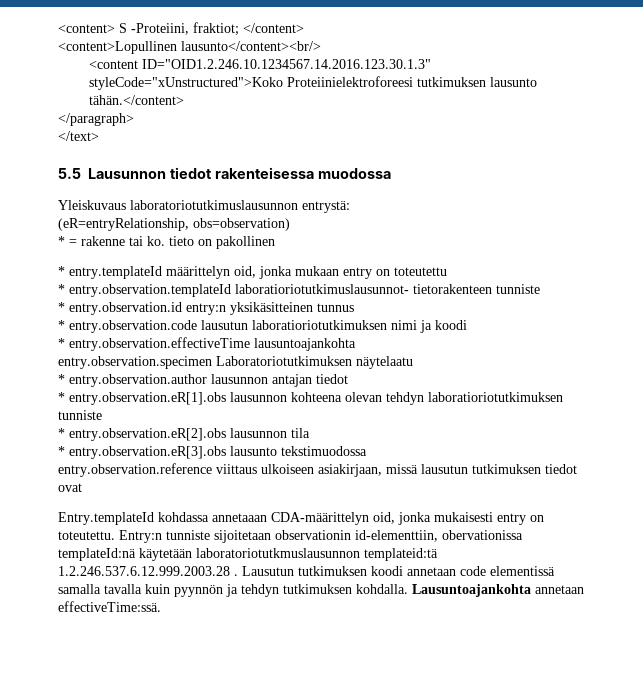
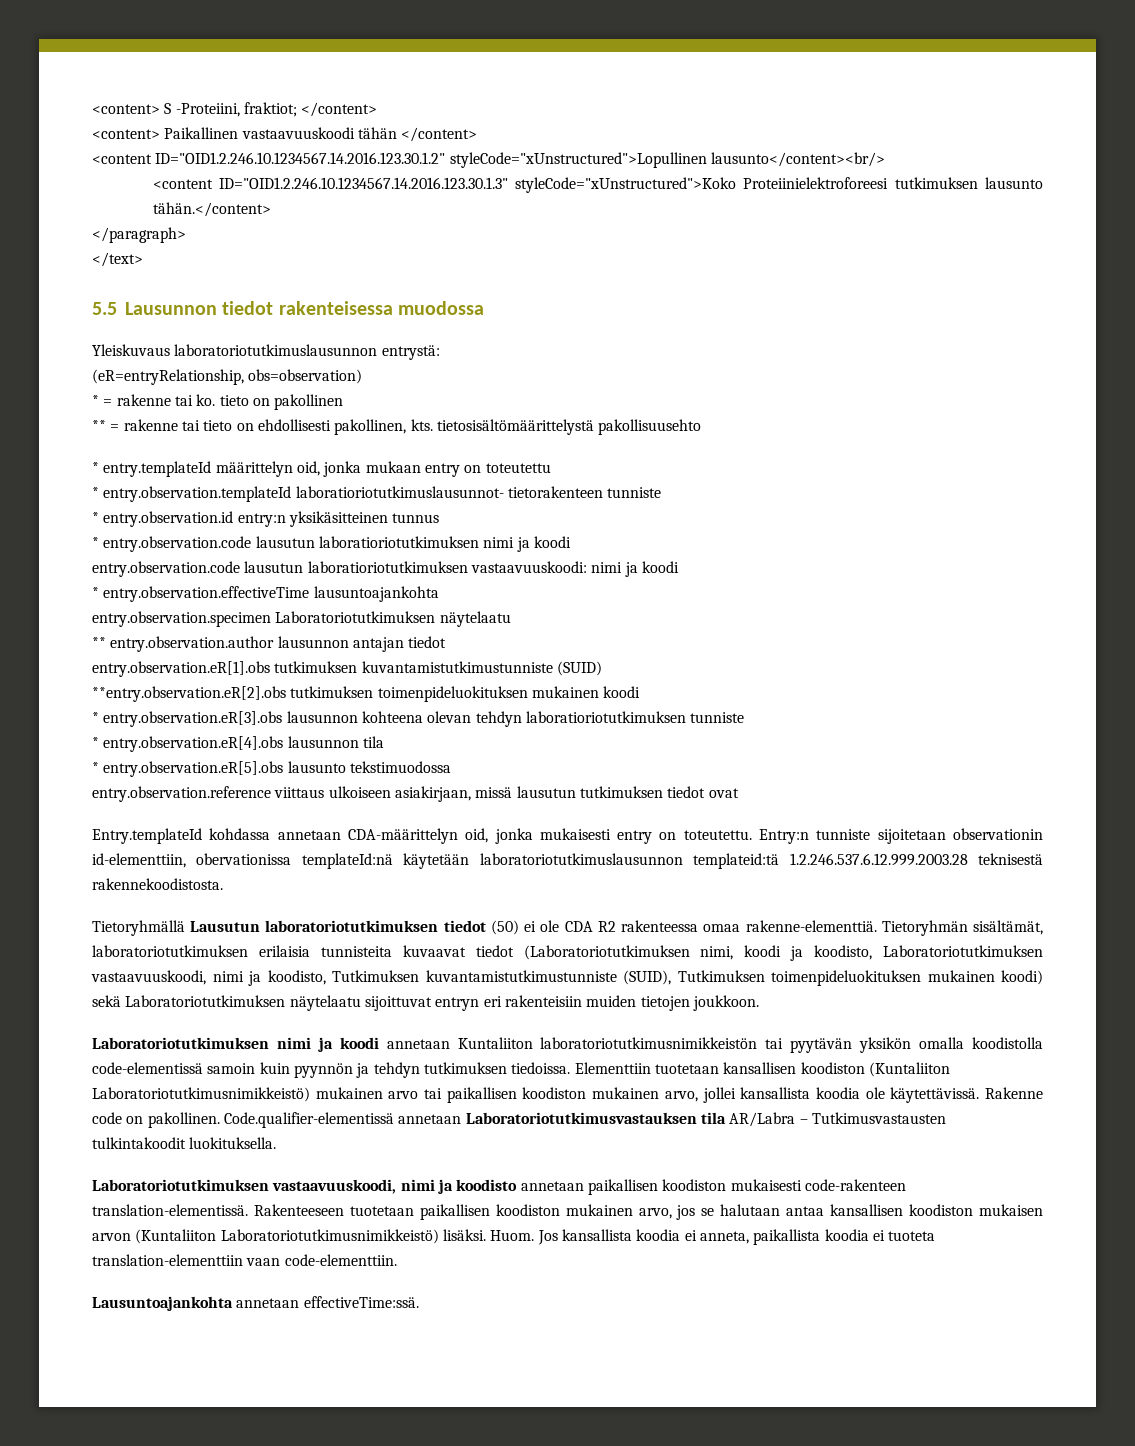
- <content>Lopullinen lausunto</content><br/>
+ <content> Paikallinen vastaavuuskoodi tähän </content>
+ <content ID="OID1.2.246.10.1234567.14.2016.123.30.1.2" styleCode="xUnstructured">Lopullinen lausunto</content><br/>
+ ** = rakenne tai tieto on ehdollisesti pakollinen, kts. tietosisältömäärittelystä pakollisuusehto
+ entry.observation.code lausutun laboratioriotutkimuksen vastaavuuskoodi: nimi ja koodi
- * entry.observation.author lausunnon antajan tiedot
+ ** entry.observation.author lausunnon antajan tiedot
- * entry.observation.eR[1].obs lausunnon kohteena olevan tehdyn laboratioriotutkimuksen tunniste
+ entry.observation.eR[1].obs tutkimuksen kuvantamistutkimustunniste (SUID)
+ **entry.observation.eR[2].obs tutkimuksen toimenpideluokituksen mukainen koodi
+ * entry.observation.eR[3].obs lausunnon kohteena olevan tehdyn laboratioriotutkimuksen tunniste
- * entry.observation.eR[2].obs lausunnon tila
+ * entry.observation.eR[4].obs lausunnon tila
- * entry.observation.eR[3].obs lausunto tekstimuodossa
+ * entry.observation.eR[5].obs lausunto tekstimuodossa
- Entry.templateId kohdassa annetaaan CDA-määrittelyn oid, jonka mukaisesti entry on toteutettu.
+ Entry.templateId kohdassa annetaan CDA-määrittelyn oid, jonka mukaisesti entry on toteutettu.
- Entry:n tunniste sijoitetaan observationin id-elementtiin, obervationissa templateId:nä käytetään laboratoriotutkmuslausunnon templateid:tä 1.2.246.537.6.12.999.2003.28 . Lausutun tutkimuksen koodi annetaan code elementissä samalla tavalla kuin pyynnön ja tehdyn tutkimuksen kohdalla. Lausuntoajankohta annetaan effectiveTime:ssä.
+ Entry:n tunniste sijoitetaan observationin id-elementtiin, obervationissa templateId:nä käytetään laboratoriotutkimuslausunnon templateid:tä 1.2.246.537.6.12.999.2003.28 teknisestä rakennekoodistosta.
+ Tietoryhmällä Lausutun laboratoriotutkimuksen tiedot (50) ei ole CDA R2 rakenteessa omaa rakenne-elementtiä. Tietoryhmän sisältämät, laboratoriotutkimuksen erilaisia tunnisteita kuvaavat tiedot (Laboratoriotutkimuksen nimi, koodi ja koodisto, Laboratoriotutkimuksen vastaavuuskoodi, nimi ja koodisto, Tutkimuksen kuvantamistutkimustunniste (SUID), Tutkimuksen toimenpideluokituksen mukainen koodi) sekä Laboratoriotutkimuksen näytelaatu sijoittuvat entryn eri rakenteisiin muiden tietojen joukkoon.
+ Laboratoriotutkimuksen nimi ja koodi annetaan Kuntaliiton laboratoriotutkimusnimikkeistön tai pyytävän yksikön omalla koodistolla code-elementissä samoin kuin pyynnön ja tehdyn tutkimuksen tiedoissa. Elementtiin tuotetaan kansallisen koodiston (Kuntaliiton Laboratoriotutkimusnimikkeistö) mukainen arvo tai paikallisen koodiston mukainen arvo, jollei kansallista koodia ole käytettävissä. Rakenne code on pakollinen. Code.qualifier-elementissä annetaan Laboratoriotutkimusvastauksen tila AR/Labra – Tutkimusvastausten tulkintakoodit luokituksella.
+ Laboratoriotutkimuksen vastaavuuskoodi, nimi ja koodisto annetaan paikallisen koodiston mukaisesti code-rakenteen translation-elementissä. Rakenteeseen tuotetaan paikallisen koodiston mukainen arvo, jos se halutaan antaa kansallisen koodiston mukaisen arvon (Kuntaliiton Laboratoriotutkimusnimikkeistö) lisäksi. Huom. Jos kansallista koodia ei anneta, paikallista koodia ei tuoteta translation-elementtiin vaan code-elementtiin.
+ Lausuntoajankohta annetaan effectiveTime:ssä.

